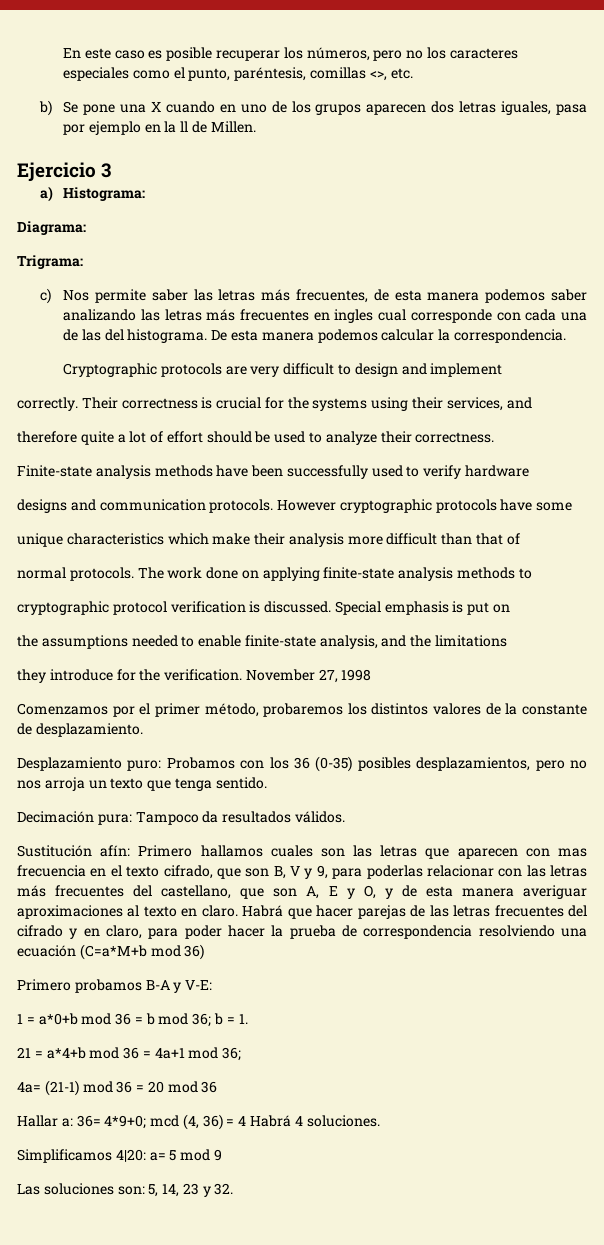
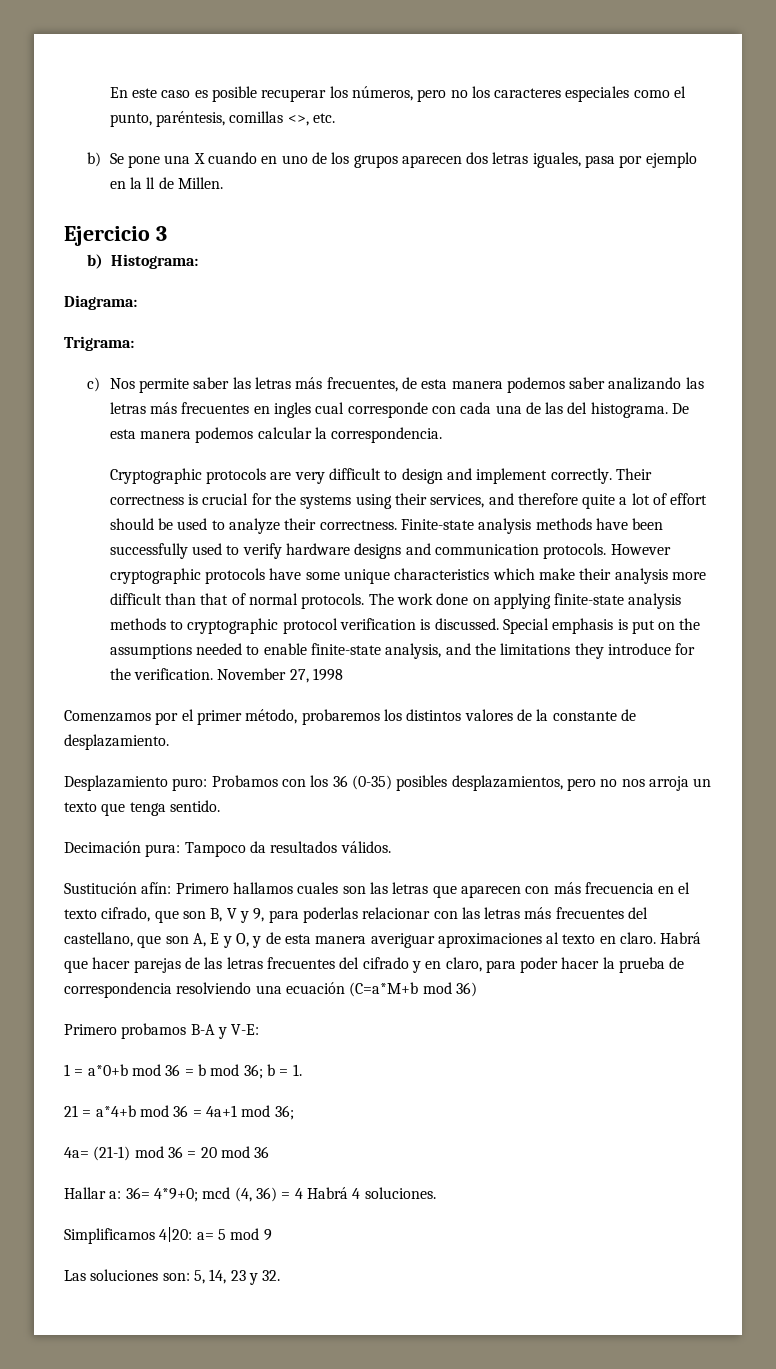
- a) Histograma:
+ b) Histograma:
- Cryptographic protocols are very difficult to design and implement
- correctly.
+ Cryptographic protocols are very difficult to design and implement correctly.
- Their correctness is crucial for the systems using their services, and
- therefore quite a lot of effort should be used to analyze their correctness.
- Finite-state analysis methods have been successfully used to verify hardware
- designs and communication protocols.
+ Their correctness is crucial for the systems using their services, and therefore quite a lot of effort should be used to analyze their correctness. Finite-state analysis methods have been successfully used to verify hardware designs and communication protocols.
- However cryptographic protocols have some
- unique characteristics which make their analysis more difficult than that of
- normal protocols.
+ However cryptographic protocols have some unique characteristics which make their analysis more difficult than that of normal protocols.
- The work done on applying finite-state analysis methods to
- cryptographic protocol verification is discussed.
+ The work done on applying finite-state analysis methods to cryptographic protocol verification is discussed.
- Special emphasis is put on
- the assumptions needed to enable finite-state analysis, and the limitations
- they introduce for the verification.
+ Special emphasis is put on the assumptions needed to enable finite-state analysis, and the limitations they introduce for the verification.
- Sustitución afín: Primero hallamos cuales son las letras que aparecen con mas frecuencia en el texto cifrado, que son B, V y 9, para poderlas relacionar con las letras más frecuentes del castellano, que son A, E y O, y de esta manera averiguar aproximaciones al texto en claro.
+ Sustitución afín: Primero hallamos cuales son las letras que aparecen con más frecuencia en el texto cifrado, que son B, V y 9, para poderlas relacionar con las letras más frecuentes del castellano, que son A, E y O, y de esta manera averiguar aproximaciones al texto en claro.

